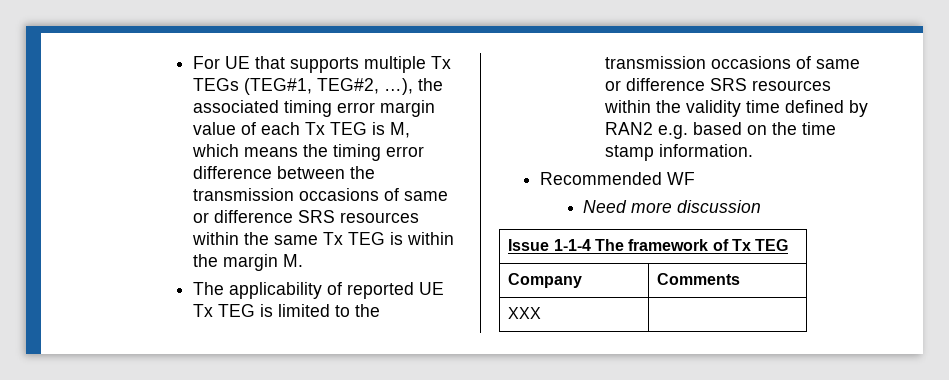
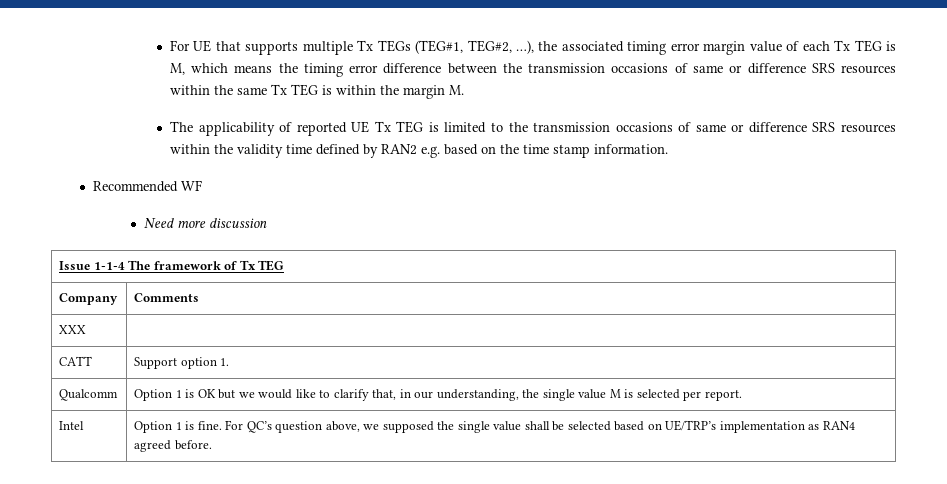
+ CATT | Support option 1.
+ Qualcomm | Option 1 is OK but we would like to clarify that, in our understanding, the single value M is selected per report.
+ Intel | Option 1 is fine. For QC’s question above, we supposed the single value shall be selected based on UE/TRP’s implementation as RAN4 agreed before.

